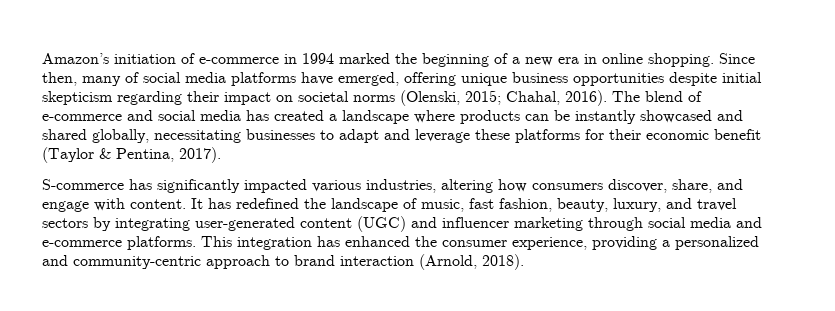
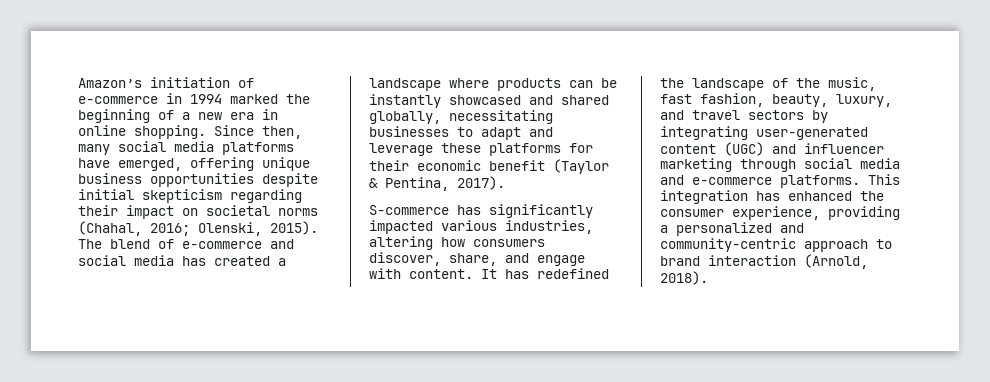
- Since then, many of social media platforms have emerged, offering unique business opportunities despite initial skepticism regarding their impact on societal norms (Olenski, 2015; Chahal, 2016).
+ Since then, many social media platforms have emerged, offering unique business opportunities despite initial skepticism regarding their impact on societal norms (Chahal, 2016; Olenski, 2015).
- It has redefined the landscape of music, fast fashion, beauty, luxury, and travel sectors by integrating user-generated content (UGC) and influencer marketing through social media and e-commerce platforms.
+ It has redefined the landscape of the music, fast fashion, beauty, luxury, and travel sectors by integrating user-generated content (UGC) and influencer marketing through social media and e-commerce platforms.

